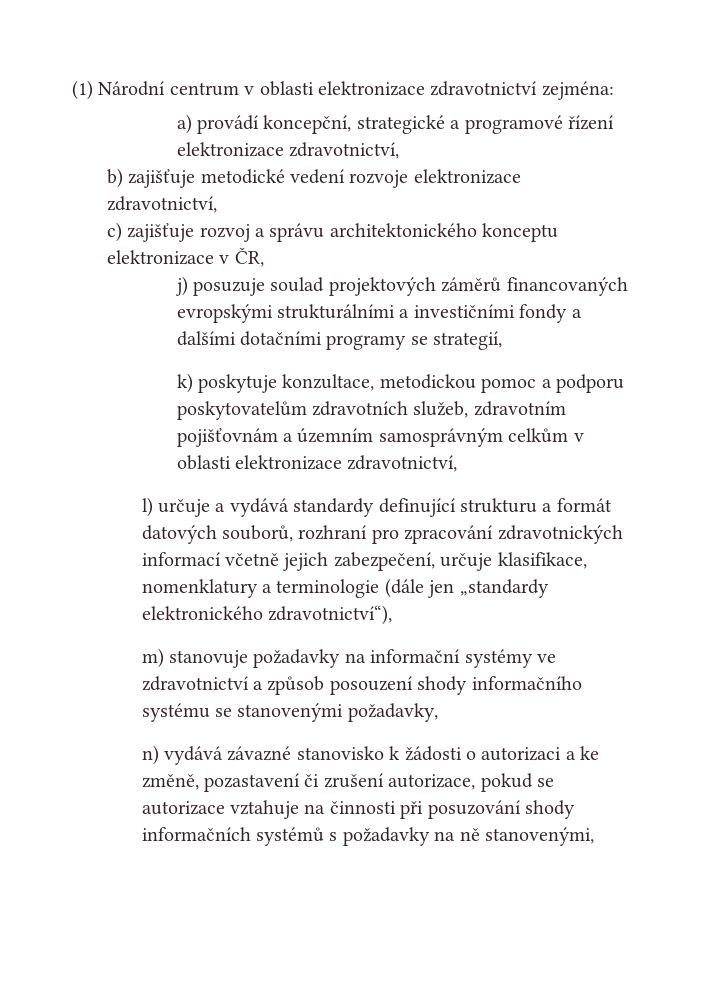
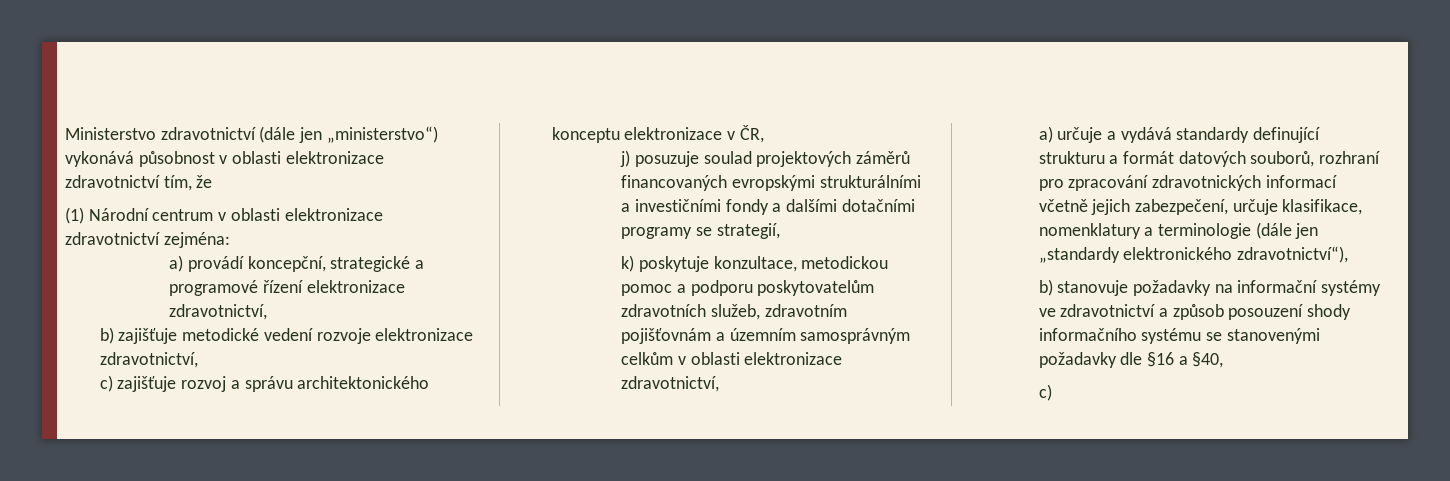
+ Ministerstvo zdravotnictví (dále jen „ministerstvo“) vykonává působnost v oblasti elektronizace zdravotnictví tím, že
- l) určuje a vydává standardy definující strukturu a formát datových souborů, rozhraní pro zpracování zdravotnických informací včetně jejich zabezpečení, určuje klasifikace, nomenklatury a terminologie (dále jen „standardy elektronického zdravotnictví“),
+ a) určuje a vydává standardy definující strukturu a formát datových souborů, rozhraní pro zpracování zdravotnických informací včetně jejich zabezpečení, určuje klasifikace, nomenklatury a terminologie (dále jen „standardy elektronického zdravotnictví“),
- m) stanovuje požadavky na informační systémy ve zdravotnictví a způsob posouzení shody informačního systému se stanovenými požadavky,
- n) vydává závazné stanovisko k žádosti o autorizaci a ke změně, pozastavení či zrušení autorizace, pokud se autorizace vztahuje na činnosti při posuzování shody informačních systémů s požadavky na ně stanovenými,
+ b) stanovuje požadavky na informační systémy ve zdravotnictví a způsob posouzení shody informačního systému se stanovenými požadavky dle §16 a §40,
+ c)

